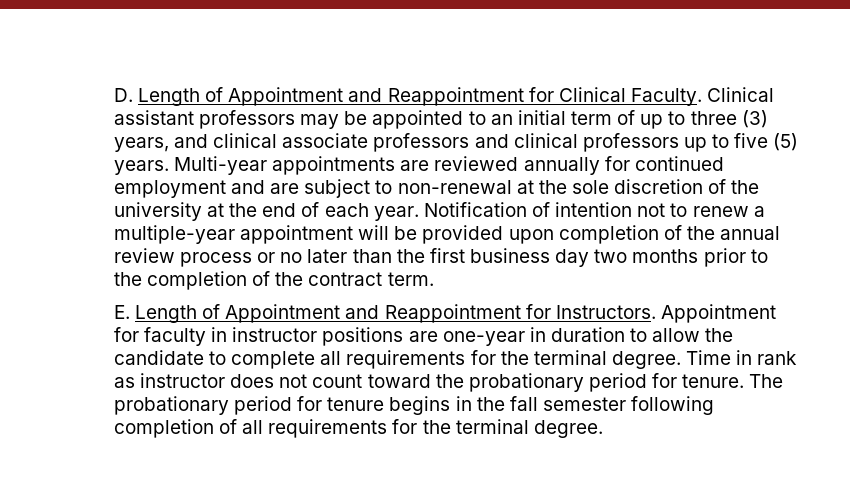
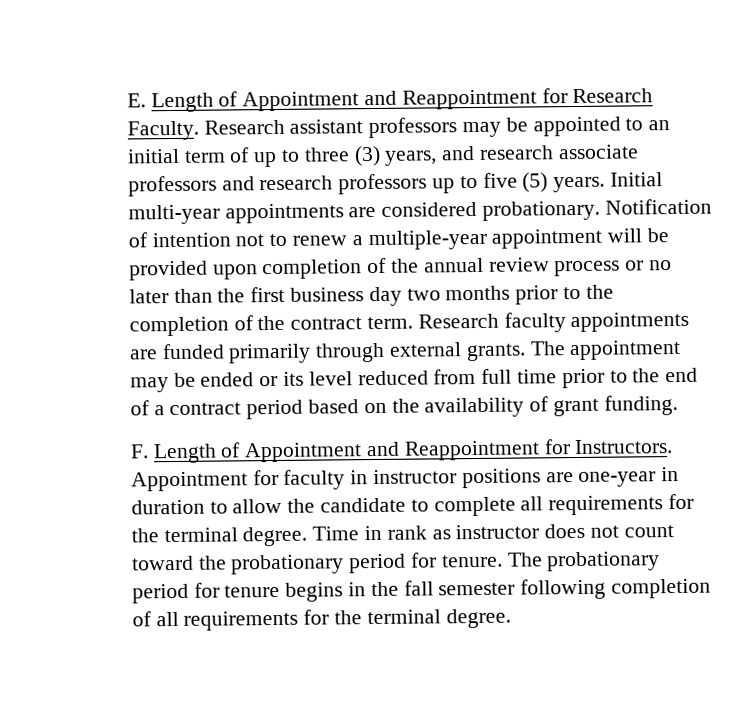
- D. Length of Appointment and Reappointment for Clinical Faculty. Clinical assistant professors may be appointed to an initial term of up to three (3) years, and clinical associate professors and clinical professors up to five (5) years.
+ E. Length of Appointment and Reappointment for Research Faculty. Research assistant professors may be appointed to an initial term of up to three (3) years, and research associate professors and research professors up to five (5) years.
- Multi-year appointments are reviewed annually for continued employment and are subject to non-renewal at the sole discretion of the university at the end of each year.
+ Initial multi-year appointments are considered probationary.
- Notification of intention not to renew a multiple-year appointment will be provided upon completion of the annual review process or no later than the first business day two months prior to the completion of the contract term.
- E. Length of Appointment and Reappointment for Instructors.
+ Notification of intention not to renew a multiple-year appointment will be provided upon completion of the annual review process or no later than the first business day two months prior to the completion of the contract term. Research faculty appointments are funded primarily through external grants. The appointment may be ended or its level reduced from full time prior to the end of a contract period based on the availability of grant funding.
+ F. Length of Appointment and Reappointment for Instructors.

